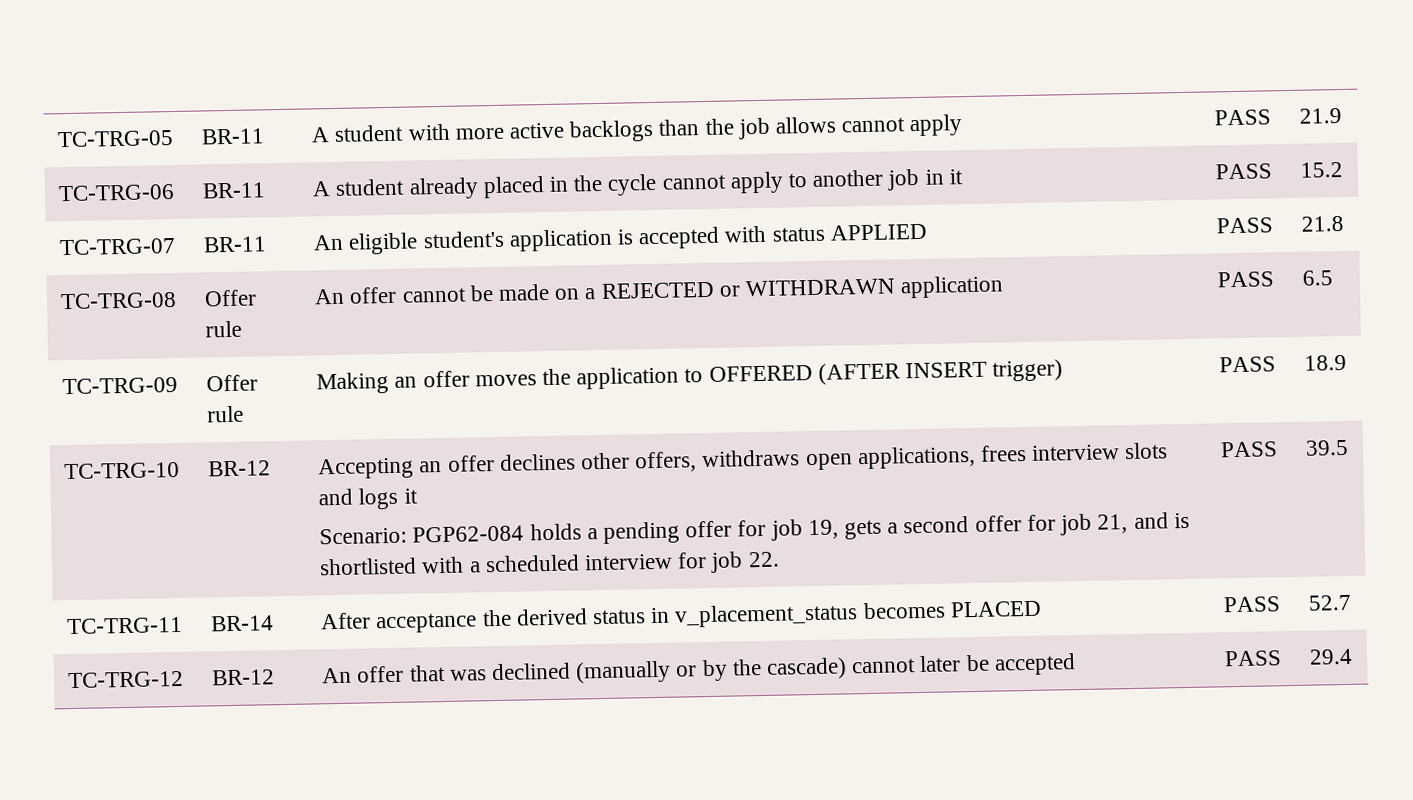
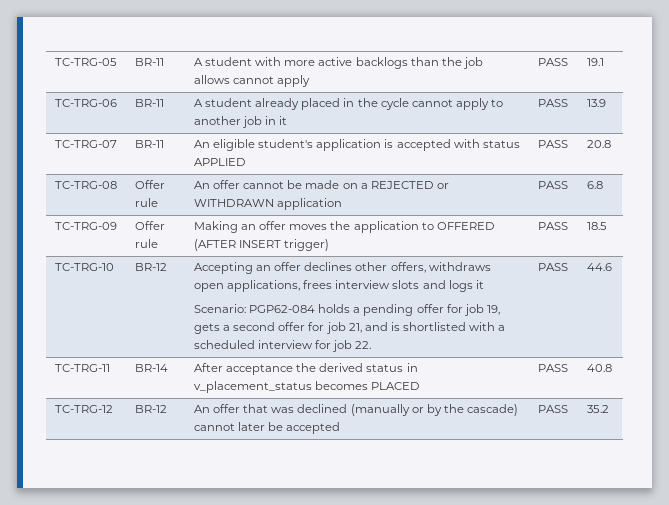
- TC-TRG-05 | BR-11 | A student with more active backlogs than the job allows cannot apply | PASS | 21.9
+ TC-TRG-05 | BR-11 | A student with more active backlogs than the job allows cannot apply | PASS | 19.1
- TC-TRG-06 | BR-11 | A student already placed in the cycle cannot apply to another job in it | PASS | 15.2
+ TC-TRG-06 | BR-11 | A student already placed in the cycle cannot apply to another job in it | PASS | 13.9
- TC-TRG-07 | BR-11 | An eligible student's application is accepted with status APPLIED | PASS | 21.8
+ TC-TRG-07 | BR-11 | An eligible student's application is accepted with status APPLIED | PASS | 20.8
- TC-TRG-08 | Offer rule | An offer cannot be made on a REJECTED or WITHDRAWN application | PASS | 6.5
+ TC-TRG-08 | Offer rule | An offer cannot be made on a REJECTED or WITHDRAWN application | PASS | 6.8
- TC-TRG-09 | Offer rule | Making an offer moves the application to OFFERED (AFTER INSERT trigger) | PASS | 18.9
+ TC-TRG-09 | Offer rule | Making an offer moves the application to OFFERED (AFTER INSERT trigger) | PASS | 18.5
- 39.5
+ 44.6
- TC-TRG-11 | BR-14 | After acceptance the derived status in v_placement_status becomes PLACED | PASS | 52.7
+ TC-TRG-11 | BR-14 | After acceptance the derived status in v_placement_status becomes PLACED | PASS | 40.8
- TC-TRG-12 | BR-12 | An offer that was declined (manually or by the cascade) cannot later be accepted | PASS | 29.4
+ TC-TRG-12 | BR-12 | An offer that was declined (manually or by the cascade) cannot later be accepted | PASS | 35.2

